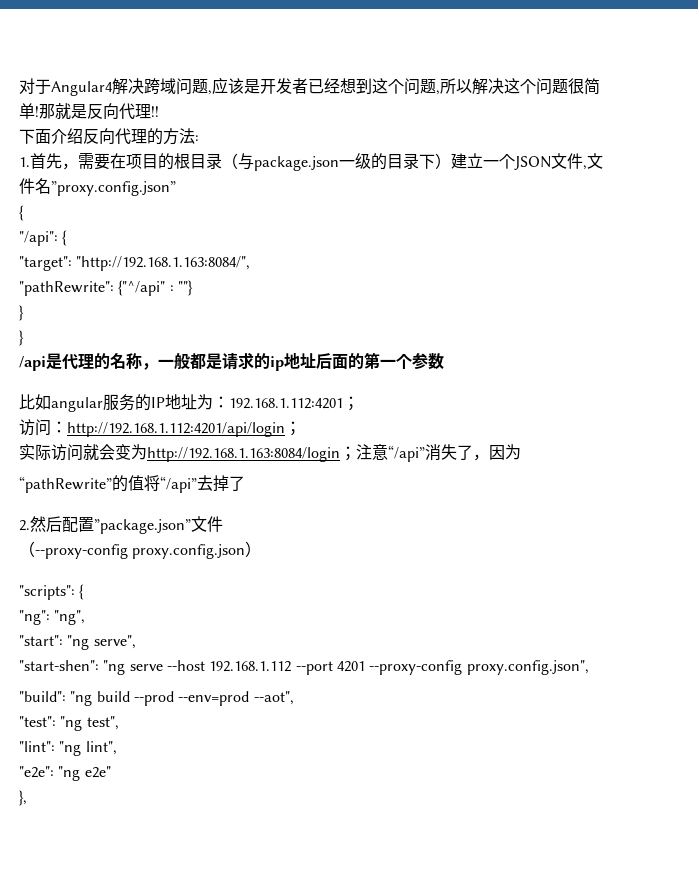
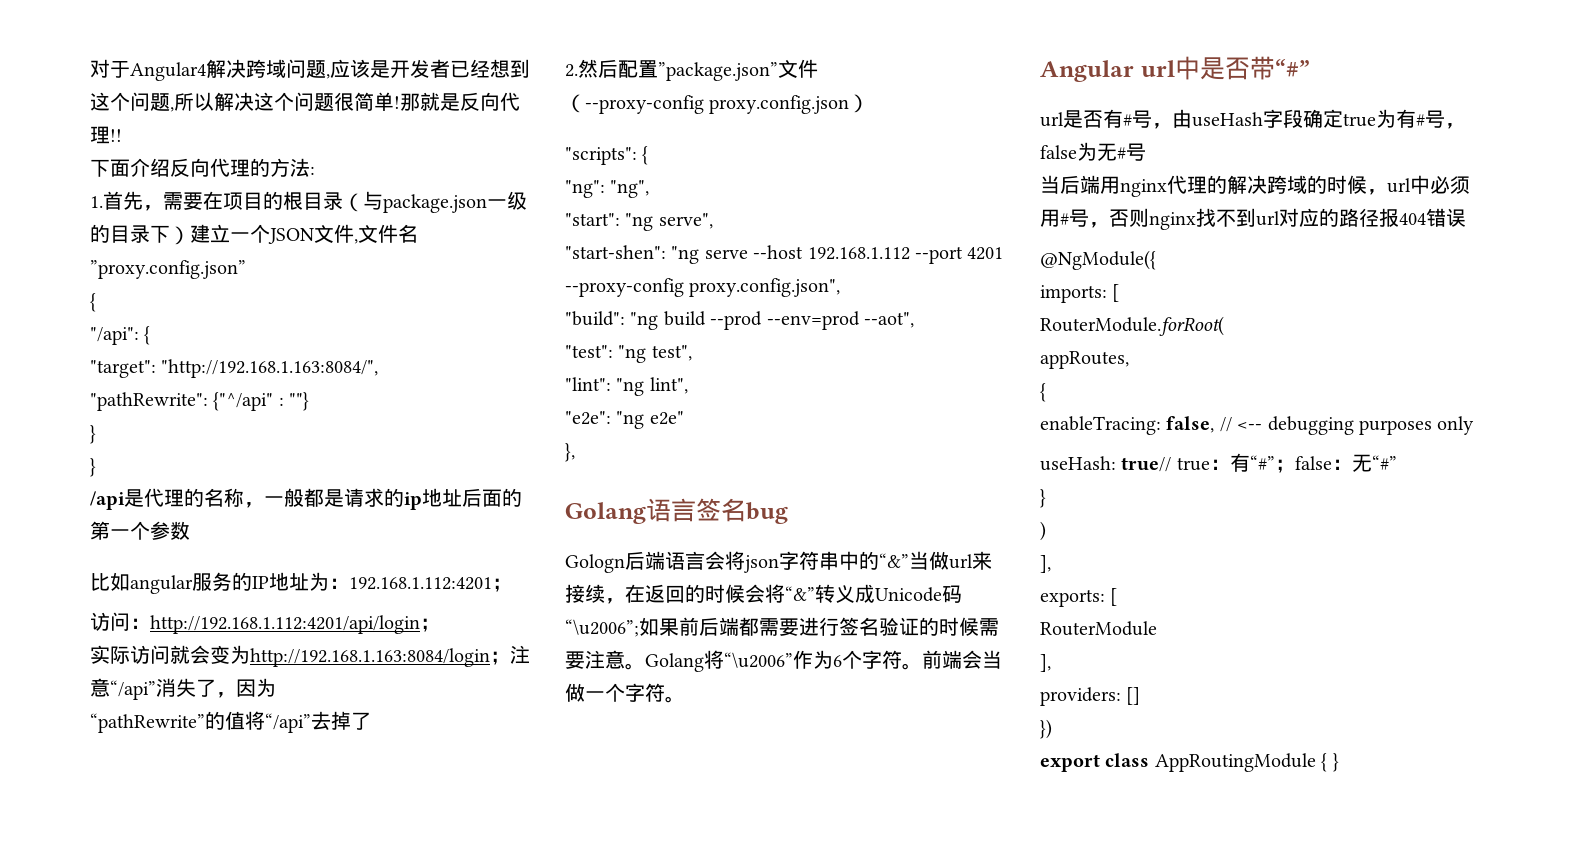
+ Golang语言签名bug
+ Gologn后端语言会将json字符串中的“&”当做url来接续，在返回的时候会将“&”转义成Unicode码“\u2006”;如果前后端都需要进行签名验证的时候需要注意。Golang将“\u2006”作为6个字符。前端会当做一个字符。
+ Angular url中是否带“#”
+ url是否有#号，由useHash字段确定true为有#号，false为无#号
+ 当后端用nginx代理的解决跨域的时候，url中必须用#号，否则nginx找不到url对应的路径报404错误
+ @NgModule({
+ imports: [
+ RouterModule.forRoot(
+ appRoutes,
+ {
+ enableTracing: false, // <-- debugging purposes only
+ useHash: true// true：有“#”；false：无“#”
+ }
+ )
+ ],
+ exports: [
+ RouterModule
+ ],
+ providers: []
+ })
+ export class AppRoutingModule { }

